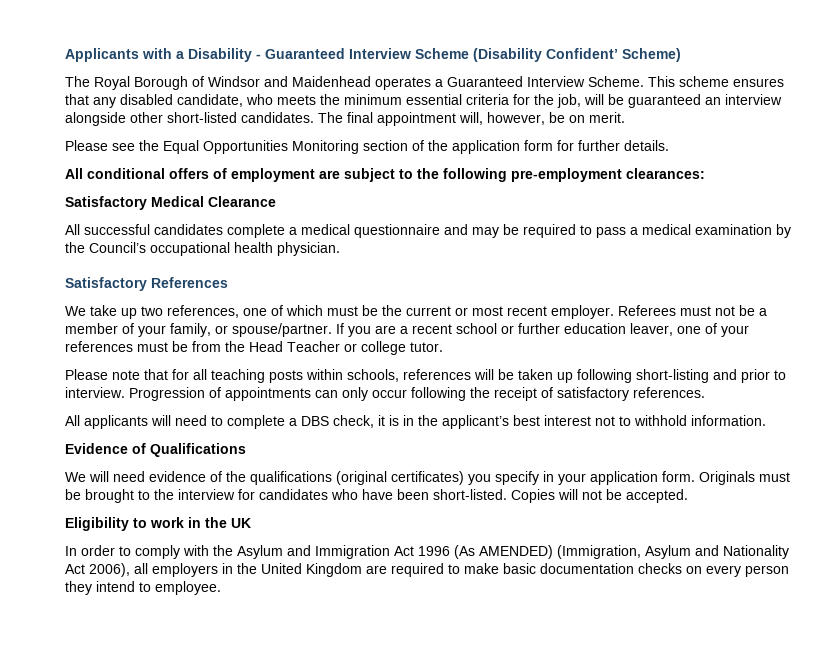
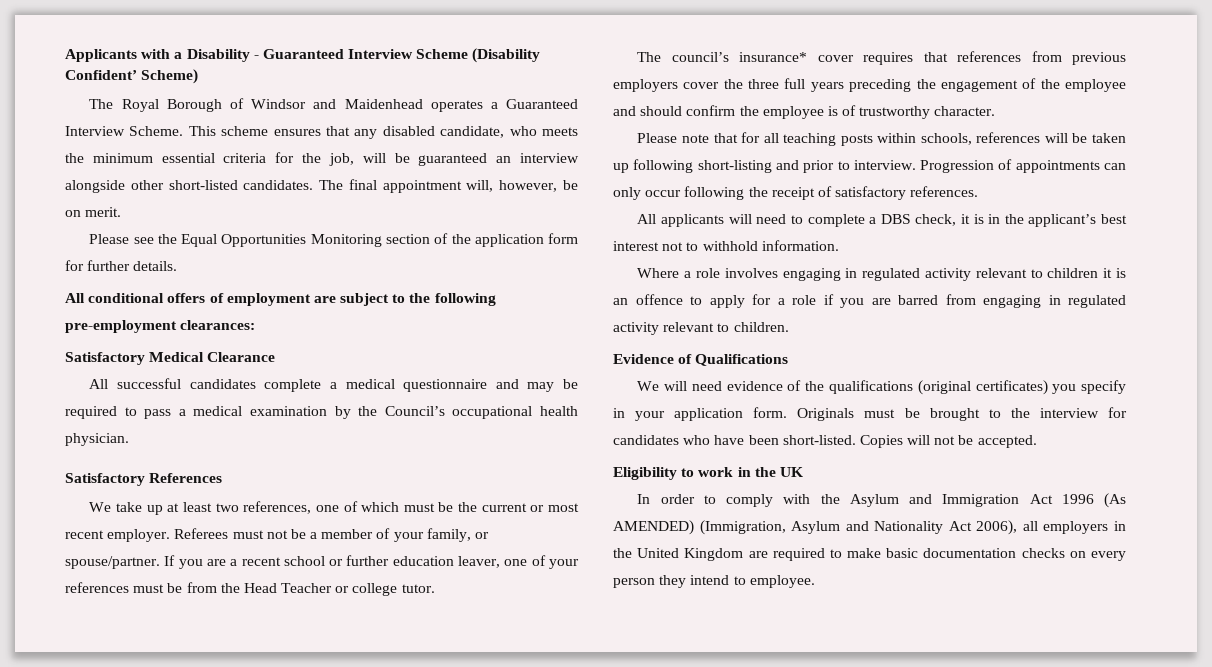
- We take up two references, one of which must be the current or most recent employer.
+ We take up at least two references, one of which must be the current or most recent employer.
+ The council’s insurance* cover requires that references from previous employers cover the three full years preceding the engagement of the employee and should confirm the employee is of trustworthy character.
+ Where a role involves engaging in regulated activity relevant to children it is an offence to apply for a role if you are barred from engaging in regulated activity relevant to children.

